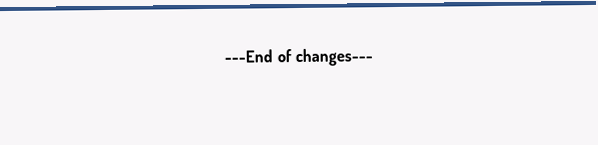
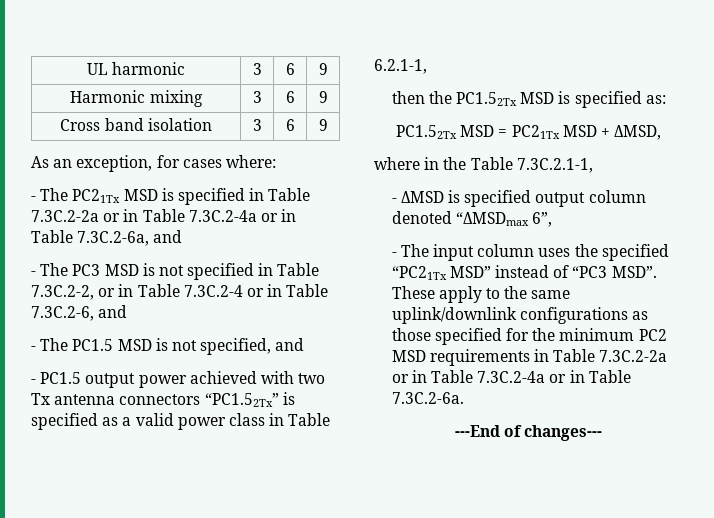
+ UL harmonic | 3 | 6 | 9
+ Harmonic mixing | 3 | 6 | 9
+ Cross band isolation | 3 | 6 | 9
+ As an exception, for cases where:
+ - The PC21Tx MSD is specified in Table 7.3C.2-2a or in Table 7.3C.2-4a or in Table 7.3C.2-6a, and
+ - The PC3 MSD is not specified in Table 7.3C.2-2, or in Table 7.3C.2-4 or in Table 7.3C.2-6, and
+ - The PC1.5 MSD is not specified, and
+ - PC1.5 output power achieved with two Tx antenna connectors “PC1.52Tx” is specified as a valid power class in Table 6.2.1-1,
+ then the PC1.52Tx MSD is specified as:
+ PC1.52Tx MSD = PC21Tx MSD + ΔMSD,
+ where in the Table 7.3C.2.1-1,
+ - ΔMSD is specified output column denoted “ΔMSDmax 6”,
+ - The input column uses the specified “PC21Tx MSD” instead of “PC3 MSD”. These apply to the same uplink/downlink configurations as those specified for the minimum PC2 MSD requirements in Table 7.3C.2-2a or in Table 7.3C.2-4a or in Table 7.3C.2-6a.

